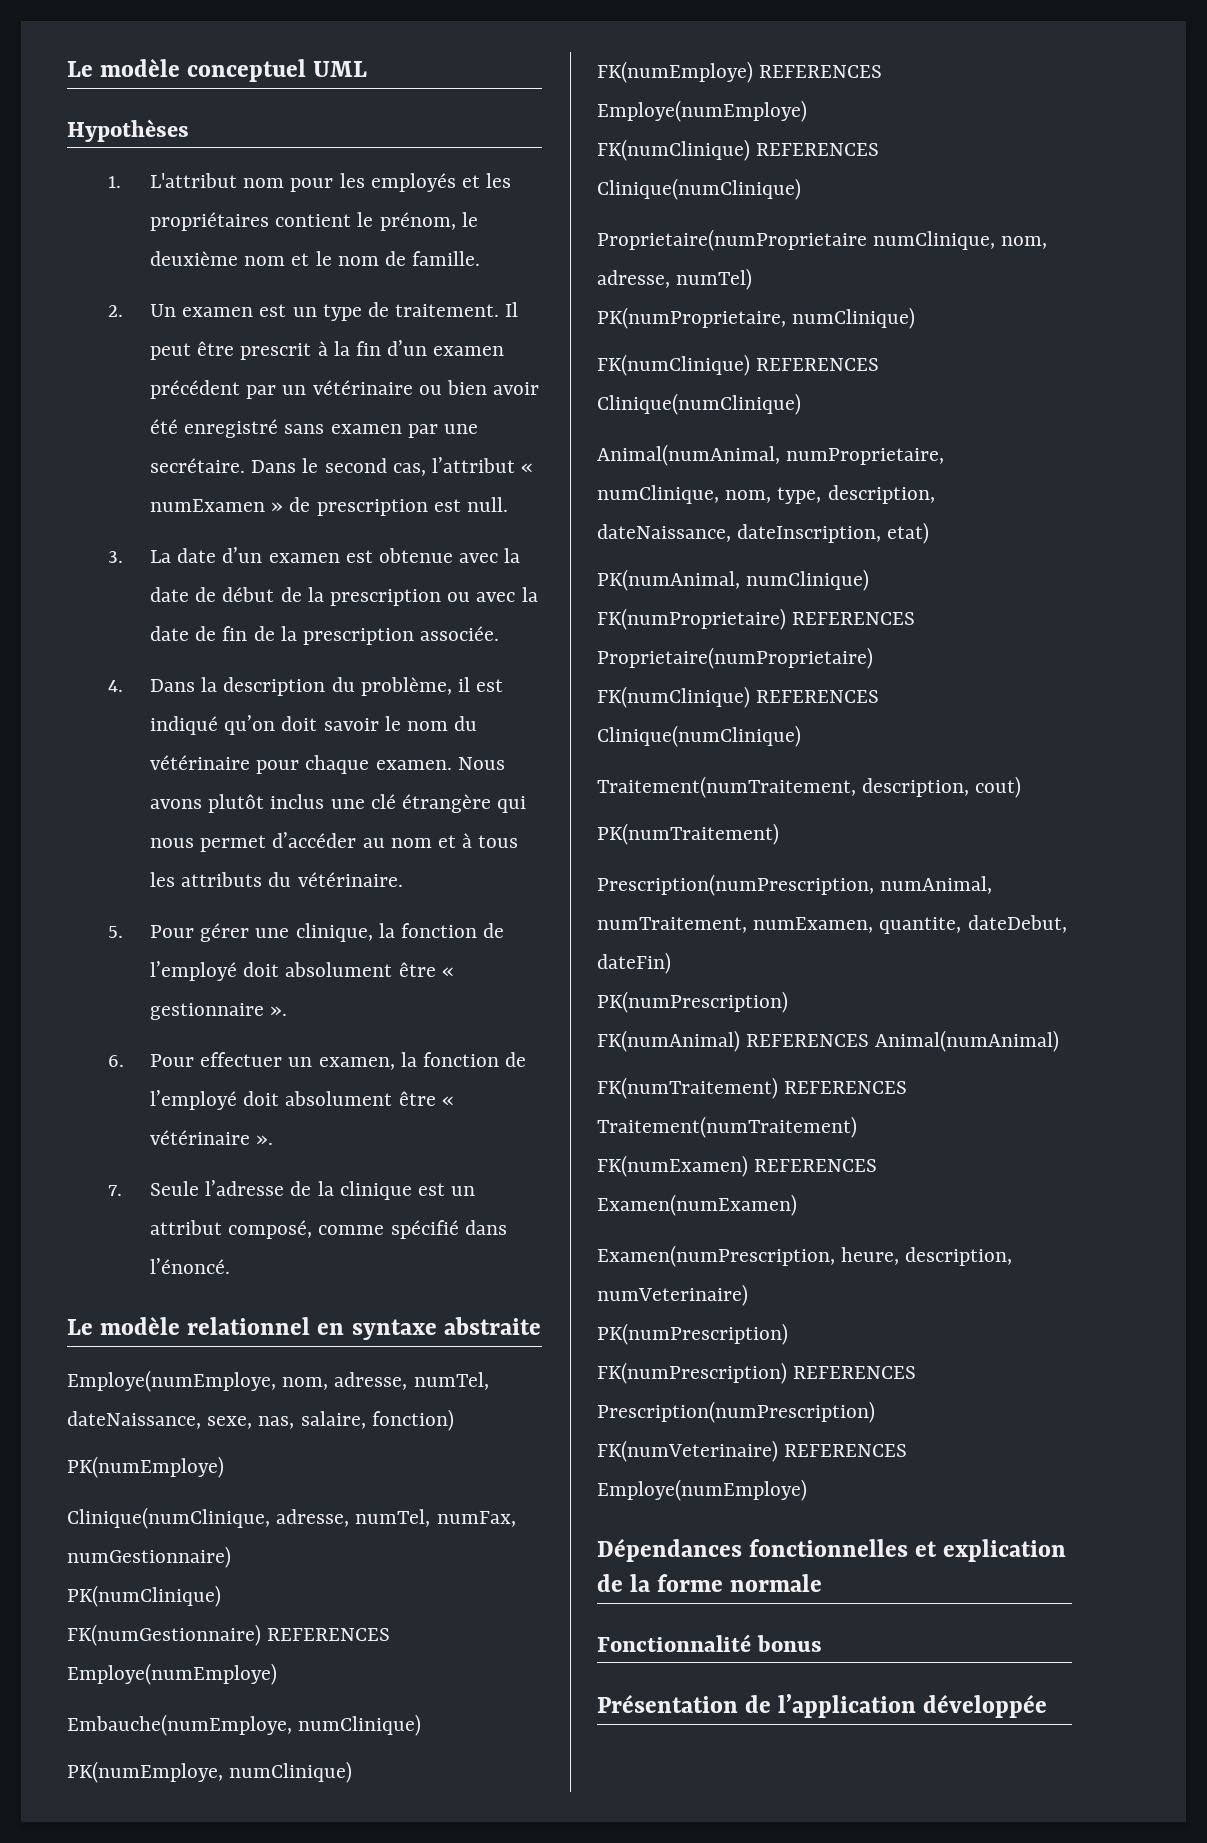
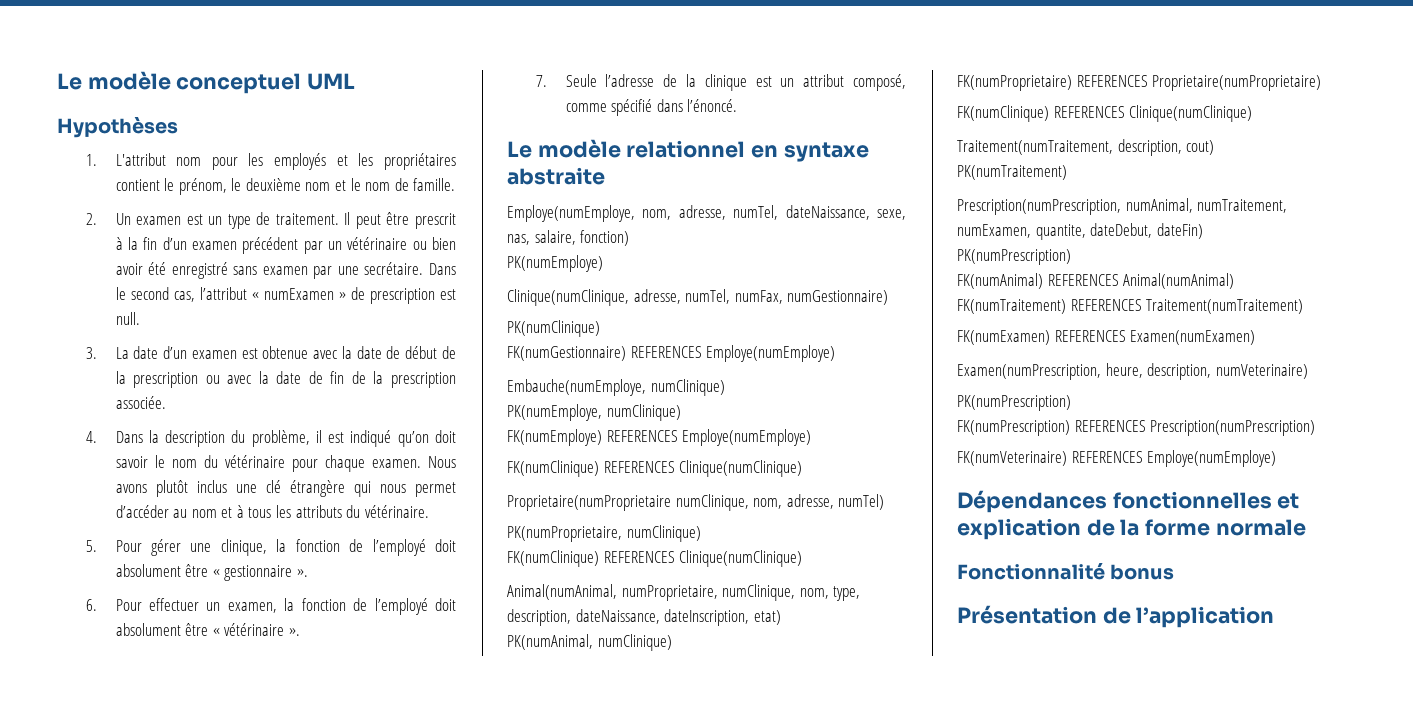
- Présentation de l’application développée
+ Présentation de l’application

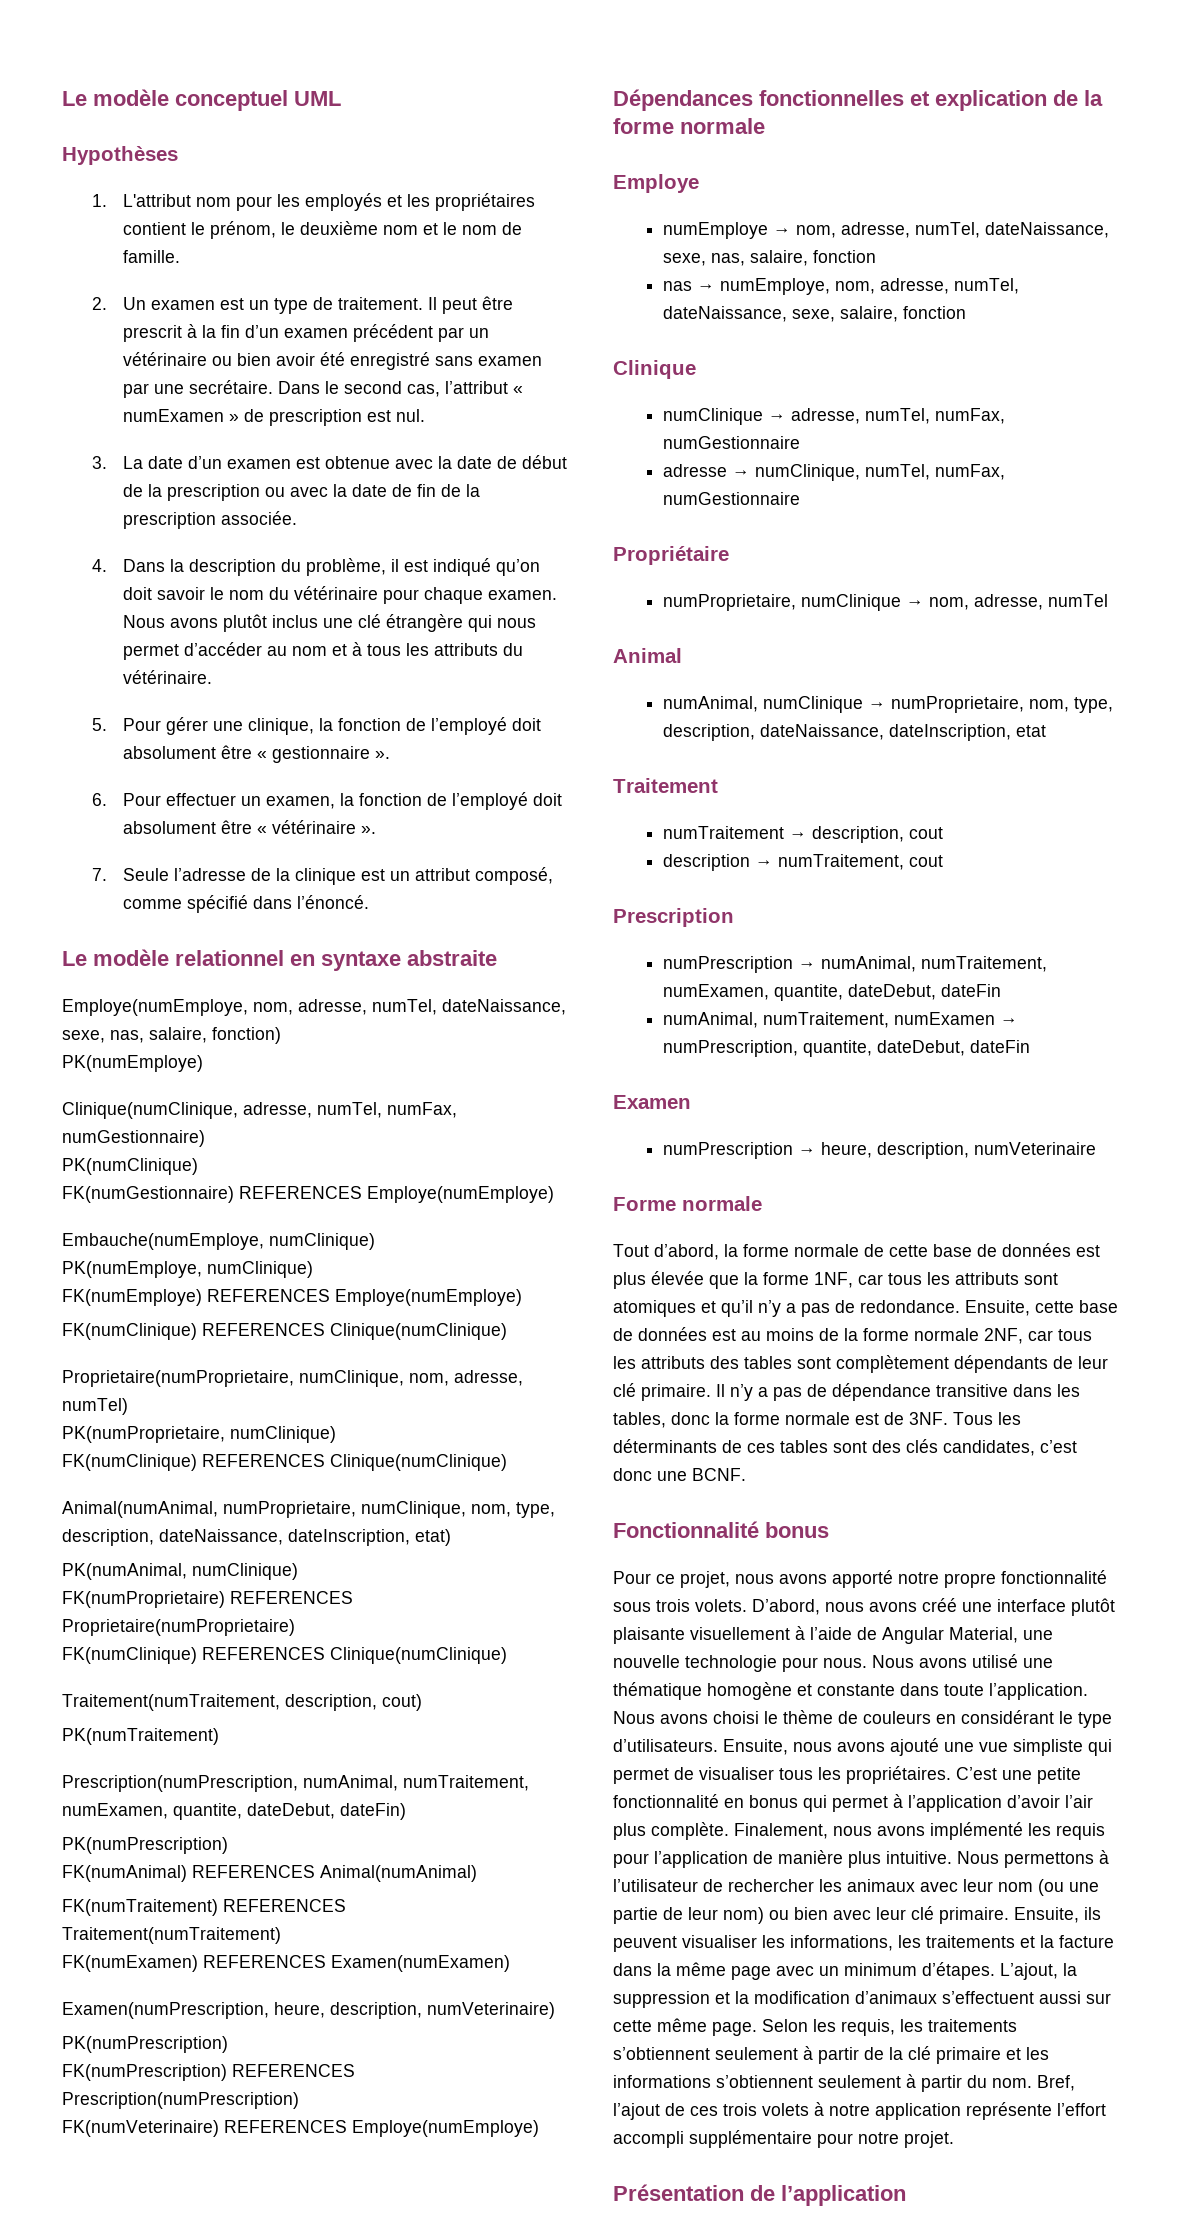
- Dans le second cas, l’attribut « numExamen » de prescription est null.
+ Dans le second cas, l’attribut « numExamen » de prescription est nul.
- Proprietaire(numProprietaire numClinique, nom, adresse, numTel)
+ Proprietaire(numProprietaire, numClinique, nom, adresse, numTel)
+ Employe
+ numEmploye → nom, adresse, numTel, dateNaissance, sexe, nas, salaire, fonction
+ nas → numEmploye, nom, adresse, numTel, dateNaissance, sexe, salaire, fonction
+ Clinique
+ numClinique → adresse, numTel, numFax, numGestionnaire
+ adresse → numClinique, numTel, numFax, numGestionnaire
+ Propriétaire
+ numProprietaire, numClinique → nom, adresse, numTel
+ Animal
+ numAnimal, numClinique → numProprietaire, nom, type, description, dateNaissance, dateInscription, etat
+ Traitement
+ numTraitement → description, cout
+ description → numTraitement, cout
+ Prescription
+ numPrescription → numAnimal, numTraitement, numExamen, quantite, dateDebut, dateFin
+ numAnimal, numTraitement, numExamen → numPrescription, quantite, dateDebut, dateFin
+ Examen
+ numPrescription → heure, description, numVeterinaire
+ Forme normale
+ Tout d’abord, la forme normale de cette base de données est plus élevée que la forme 1NF, car tous les attributs sont atomiques et qu’il n’y a pas de redondance. Ensuite, cette base de données est au moins de la forme normale 2NF, car tous les attributs des tables sont complètement dépendants de leur clé primaire. Il n’y a pas de dépendance transitive dans les tables, donc la forme normale est de 3NF. Tous les déterminants de ces tables sont des clés candidates, c’est donc une BCNF.
  Fonctionnalité bonus
+ Pour ce projet, nous avons apporté notre propre fonctionnalité sous trois volets. D’abord, nous avons créé une interface plutôt plaisante visuellement à l’aide de Angular Material, une nouvelle technologie pour nous. Nous avons utilisé une thématique homogène et constante dans toute l’application. Nous avons choisi le thème de couleurs en considérant le type d’utilisateurs. Ensuite, nous avons ajouté une vue simpliste qui permet de visualiser tous les propriétaires. C’est une petite fonctionnalité en bonus qui permet à l’application d’avoir l’air plus complète. Finalement, nous avons implémenté les requis pour l’application de manière plus intuitive. Nous permettons à l’utilisateur de rechercher les animaux avec leur nom (ou une partie de leur nom) ou bien avec leur clé primaire. Ensuite, ils peuvent visualiser les informations, les traitements et la facture dans la même page avec un minimum d’étapes. L’ajout, la suppression et la modification d’animaux s’effectuent aussi sur cette même page. Selon les requis, les traitements s’obtiennent seulement à partir de la clé primaire et les informations s’obtiennent seulement à partir du nom. Bref, l’ajout de ces trois volets à notre application représente l’effort accompli supplémentaire pour notre projet.

